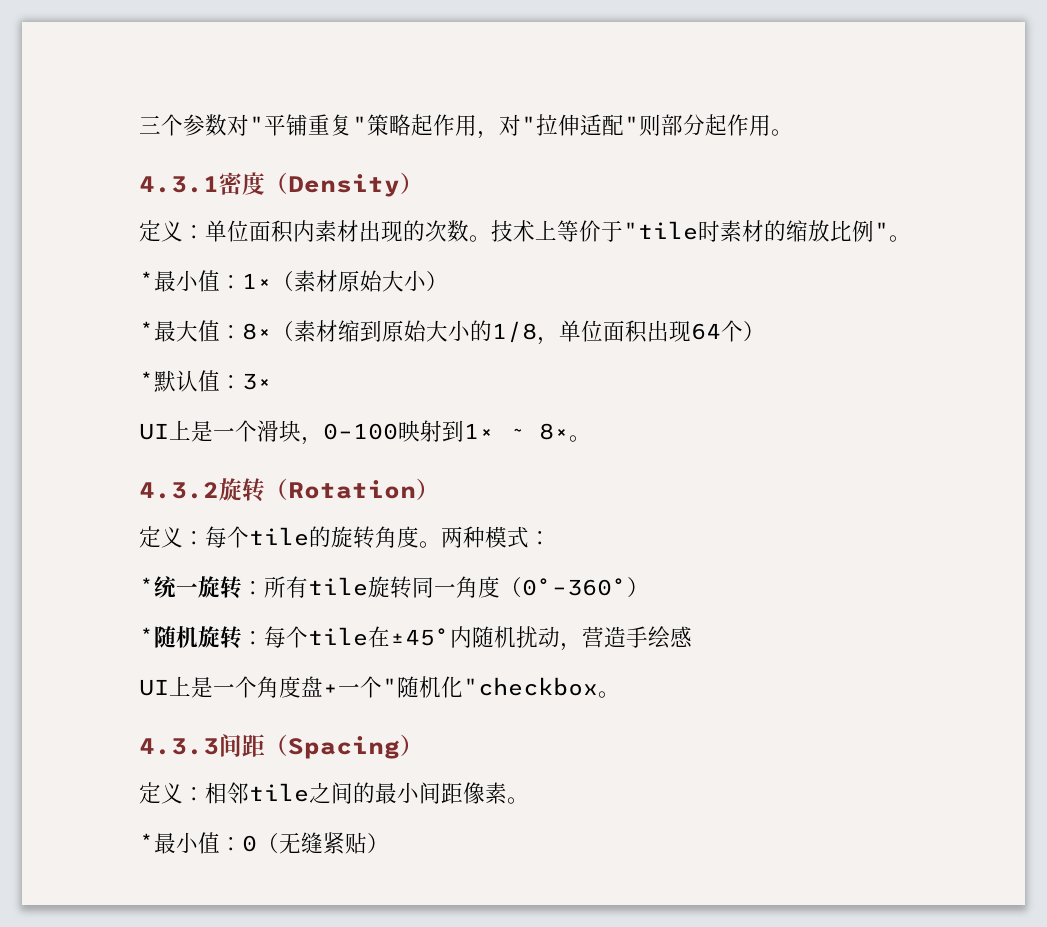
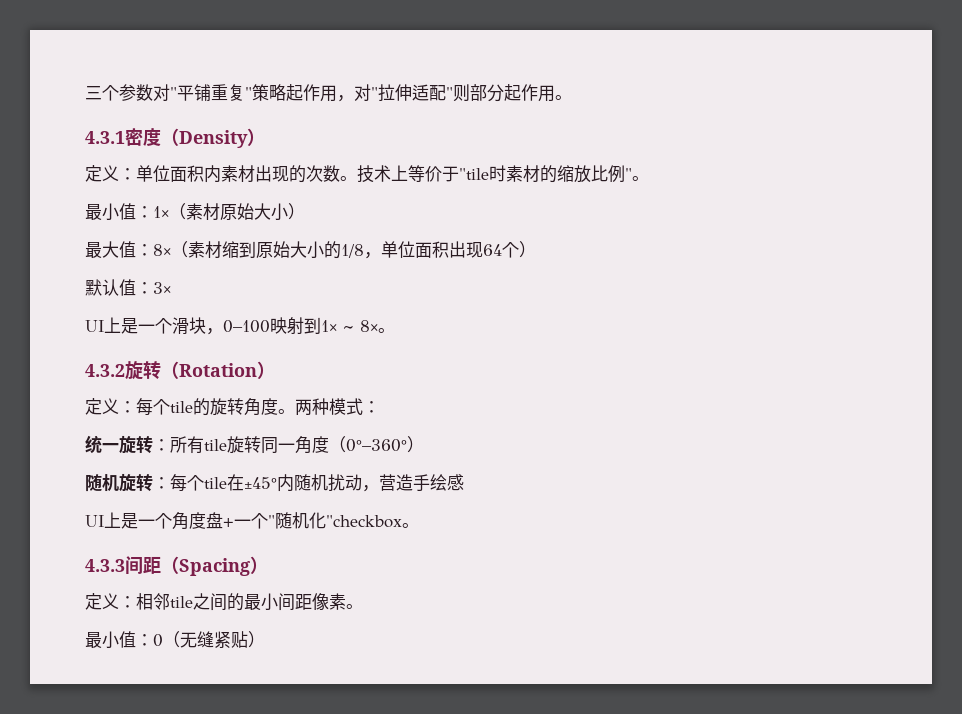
- *最小值：1×（素材原始大小）
+ 最小值：1×（素材原始大小）
- *最大值：8×（素材缩到原始大小的1/8，单位面积出现64个）
+ 最大值：8×（素材缩到原始大小的1/8，单位面积出现64个）
- *默认值：3×
+ 默认值：3×
- *统一旋转：所有tile旋转同一角度（0°–360°）
+ 统一旋转：所有tile旋转同一角度（0°–360°）
- *随机旋转：每个tile在±45°内随机扰动，营造手绘感
+ 随机旋转：每个tile在±45°内随机扰动，营造手绘感
- *最小值：0（无缝紧贴）
+ 最小值：0（无缝紧贴）

